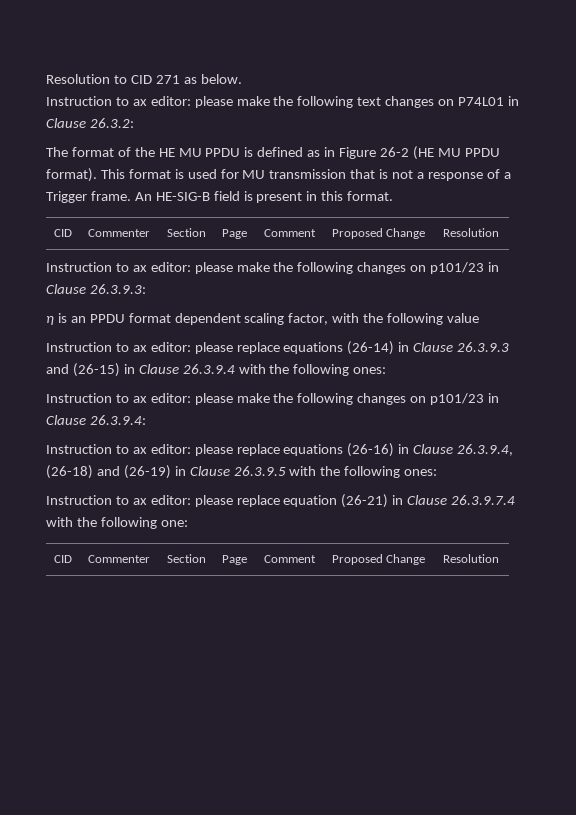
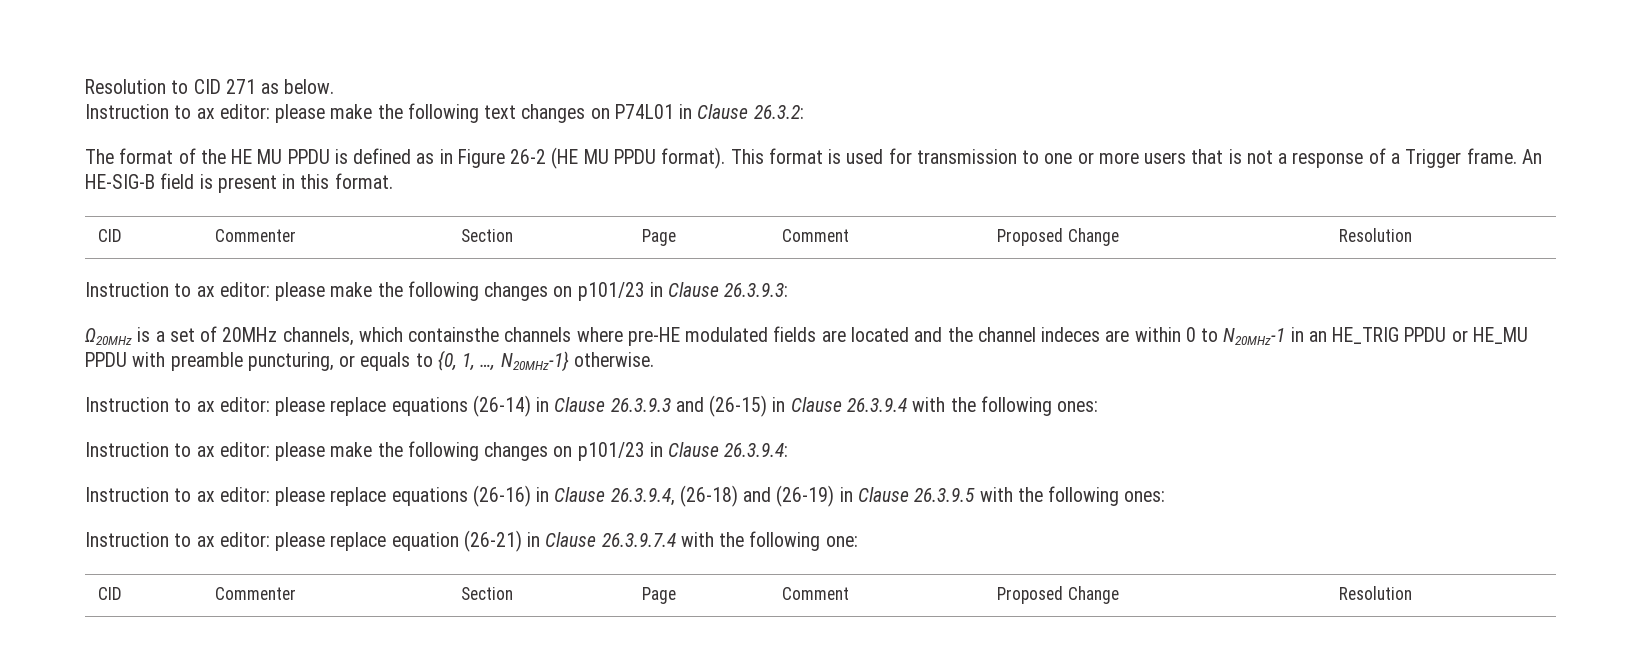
- This format is used for MU transmission that is not a response of a Trigger frame.
+ This format is used for transmission to one or more users that is not a response of a Trigger frame.
- η is an PPDU format dependent scaling factor, with the following value
+ Ω20MHz is a set of 20MHz channels, which containsthe channels where pre-HE modulated fields are located and the channel indeces are within 0 to N20MHz-1 in an HE_TRIG PPDU or HE_MU PPDU with preamble puncturing, or equals to {0, 1, …, N20MHz-1} otherwise.

